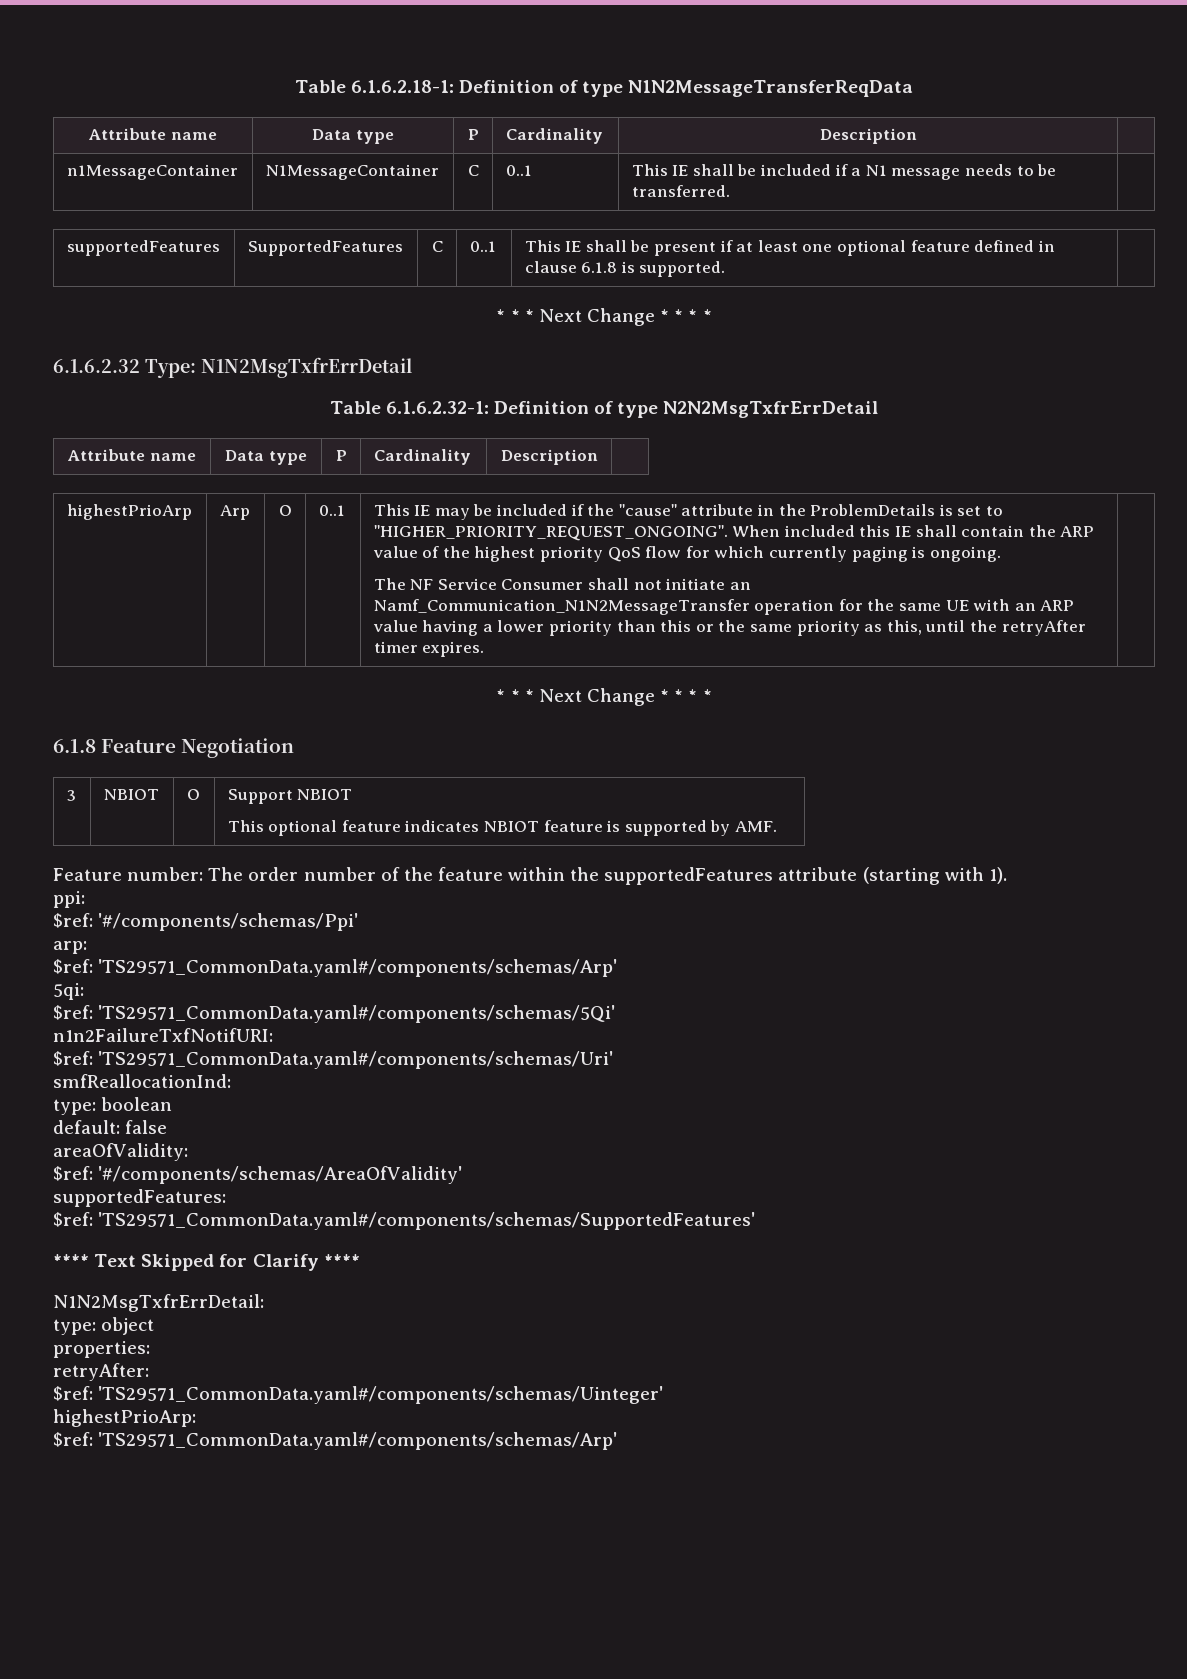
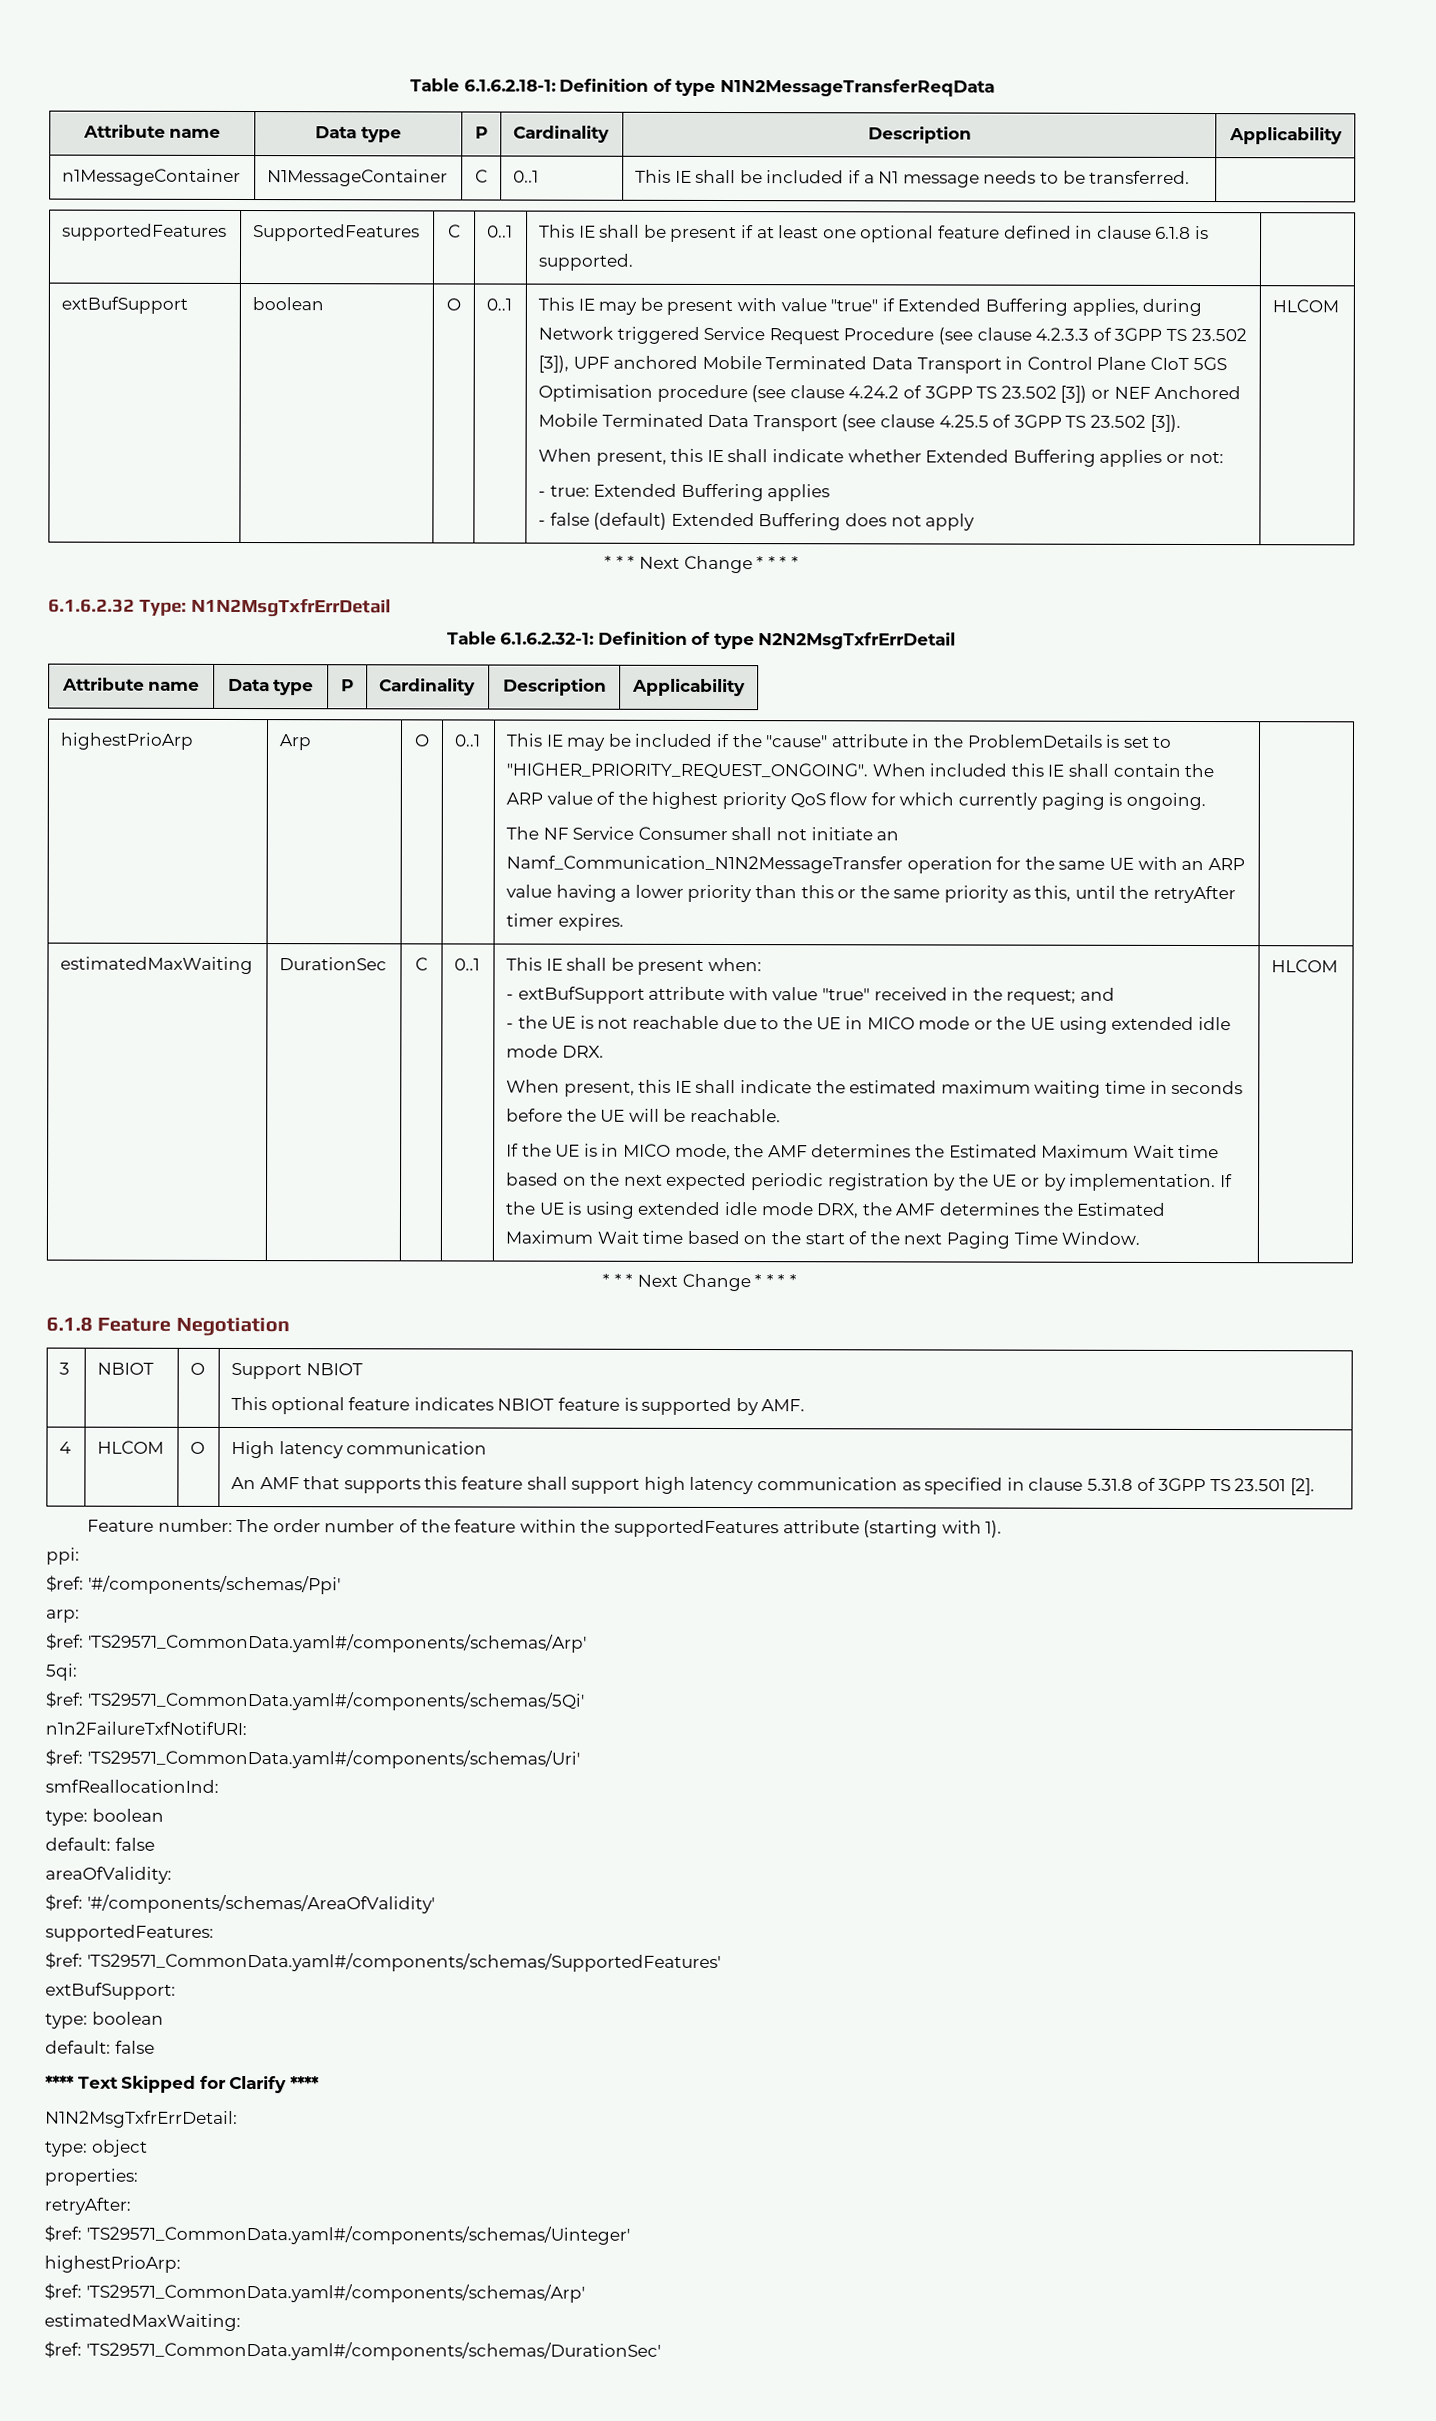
  Table 6.1.6.2.18-1: Definition of type N1N2MessageTransferReqData
- Attribute name | Data type | P | Cardinality | Description |
+ Attribute name | Data type | P | Cardinality | Description | Applicability
+ extBufSupport | boolean | O | 0..1 | This IE may be present with value "true" if Extended Buffering applies, during Network triggered Service Request Procedure (see clause 4.2.3.3 of 3GPP TS 23.502 [3]), UPF anchored Mobile Terminated Data Transport in Control Plane CIoT 5GS Optimisation procedure (see clause 4.24.2 of 3GPP TS 23.502 [3]) or NEF Anchored Mobile Terminated Data Transport (see clause 4.25.5 of 3GPP TS 23.502 [3]).
+ When present, this IE shall indicate whether Extended Buffering applies or not:
+ - true: Extended Buffering applies
+ - false (default) Extended Buffering does not apply | HLCOM
  Table 6.1.6.2.32-1: Definition of type N2N2MsgTxfrErrDetail
- Attribute name | Data type | P | Cardinality | Description |
+ Attribute name | Data type | P | Cardinality | Description | Applicability
+ estimatedMaxWaiting | DurationSec | C | 0..1 | This IE shall be present when:
+ - extBufSupport attribute with value "true" received in the request; and
+ - the UE is not reachable due to the UE in MICO mode or the UE using extended idle mode DRX.
+ When present, this IE shall indicate the estimated maximum waiting time in seconds before the UE will be reachable.
+ If the UE is in MICO mode, the AMF determines the Estimated Maximum Wait time based on the next expected periodic registration by the UE or by implementation. If the UE is using extended idle mode DRX, the AMF determines the Estimated Maximum Wait time based on the start of the next Paging Time Window. | HLCOM
+ 4 | HLCOM | O | High latency communication
+ An AMF that supports this feature shall support high latency communication as specified in clause 5.31.8 of 3GPP TS 23.501 [2].
+ extBufSupport:
+ type: boolean
+ default: false
+ estimatedMaxWaiting:
+ $ref: 'TS29571_CommonData.yaml#/components/schemas/DurationSec'

